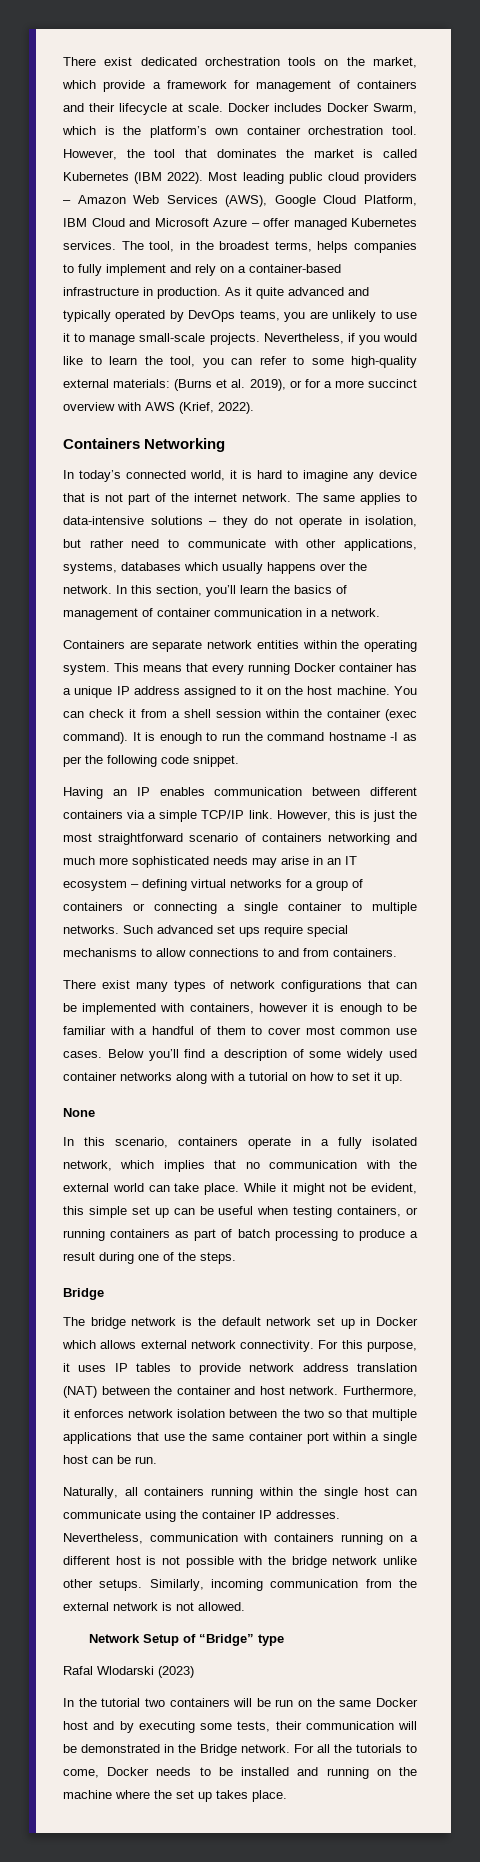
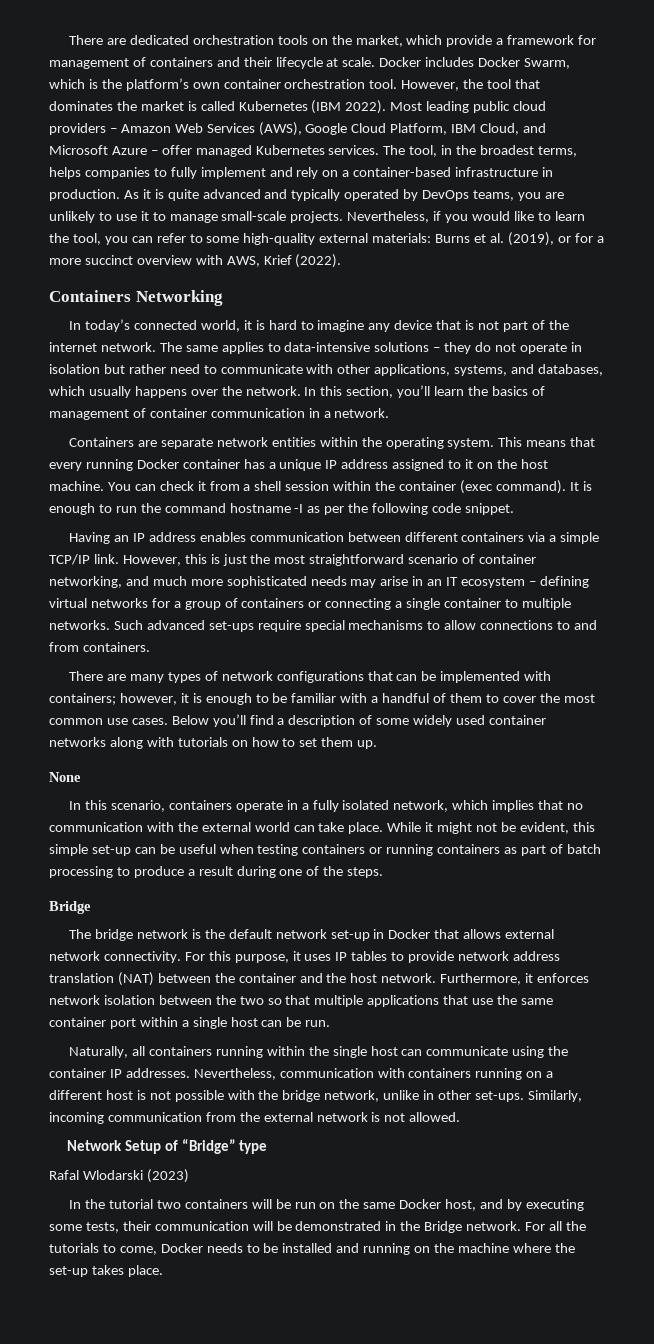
- There exist dedicated orchestration tools on the market, which provide a framework for management of containers and their lifecycle at scale.
+ There are dedicated orchestration tools on the market, which provide a framework for management of containers and their lifecycle at scale.
- Most leading public cloud providers – Amazon Web Services (AWS), Google Cloud Platform, IBM Cloud and Microsoft Azure – offer managed Kubernetes services.
+ Most leading public cloud providers – Amazon Web Services (AWS), Google Cloud Platform, IBM Cloud, and Microsoft Azure – offer managed Kubernetes services.
- As it quite advanced and typically operated by DevOps teams, you are unlikely to use it to manage small-scale projects.
+ As it is quite advanced and typically operated by DevOps teams, you are unlikely to use it to manage small-scale projects.
- Nevertheless, if you would like to learn the tool, you can refer to some high-quality external materials: (Burns et al. 2019), or for a more succinct overview with AWS (Krief, 2022).
+ Nevertheless, if you would like to learn the tool, you can refer to some high-quality external materials: Burns et al. (2019), or for a more succinct overview with AWS, Krief (2022).
- The same applies to data-intensive solutions – they do not operate in isolation, but rather need to communicate with other applications, systems, databases which usually happens over the network.
+ The same applies to data-intensive solutions – they do not operate in isolation but rather need to communicate with other applications, systems, and databases, which usually happens over the network.
- Having an IP enables communication between different containers via a simple TCP/IP link.
+ Having an IP address enables communication between different containers via a simple TCP/IP link.
- However, this is just the most straightforward scenario of containers networking and much more sophisticated needs may arise in an IT ecosystem – defining virtual networks for a group of containers or connecting a single container to multiple networks.
+ However, this is just the most straightforward scenario of container networking, and much more sophisticated needs may arise in an IT ecosystem – defining virtual networks for a group of containers or connecting a single container to multiple networks.
- Such advanced set ups require special mechanisms to allow connections to and from containers.
+ Such advanced set-ups require special mechanisms to allow connections to and from containers.
- There exist many types of network configurations that can be implemented with containers, however it is enough to be familiar with a handful of them to cover most common use cases.
+ There are many types of network configurations that can be implemented with containers; however, it is enough to be familiar with a handful of them to cover the most common use cases.
- Below you’ll find a description of some widely used container networks along with a tutorial on how to set it up.
+ Below you’ll find a description of some widely used container networks along with tutorials on how to set them up.
- While it might not be evident, this simple set up can be useful when testing containers, or running containers as part of batch processing to produce a result during one of the steps.
+ While it might not be evident, this simple set-up can be useful when testing containers or running containers as part of batch processing to produce a result during one of the steps.
- The bridge network is the default network set up in Docker which allows external network connectivity.
+ The bridge network is the default network set-up in Docker that allows external network connectivity.
- For this purpose, it uses IP tables to provide network address translation (NAT) between the container and host network.
+ For this purpose, it uses IP tables to provide network address translation (NAT) between the container and the host network.
- Nevertheless, communication with containers running on a different host is not possible with the bridge network unlike other setups.
+ Nevertheless, communication with containers running on a different host is not possible with the bridge network, unlike in other set-ups.
- In the tutorial two containers will be run on the same Docker host and by executing some tests, their communication will be demonstrated in the Bridge network.
+ In the tutorial two containers will be run on the same Docker host, and by executing some tests, their communication will be demonstrated in the Bridge network.
- For all the tutorials to come, Docker needs to be installed and running on the machine where the set up takes place.
+ For all the tutorials to come, Docker needs to be installed and running on the machine where the set-up takes place.

